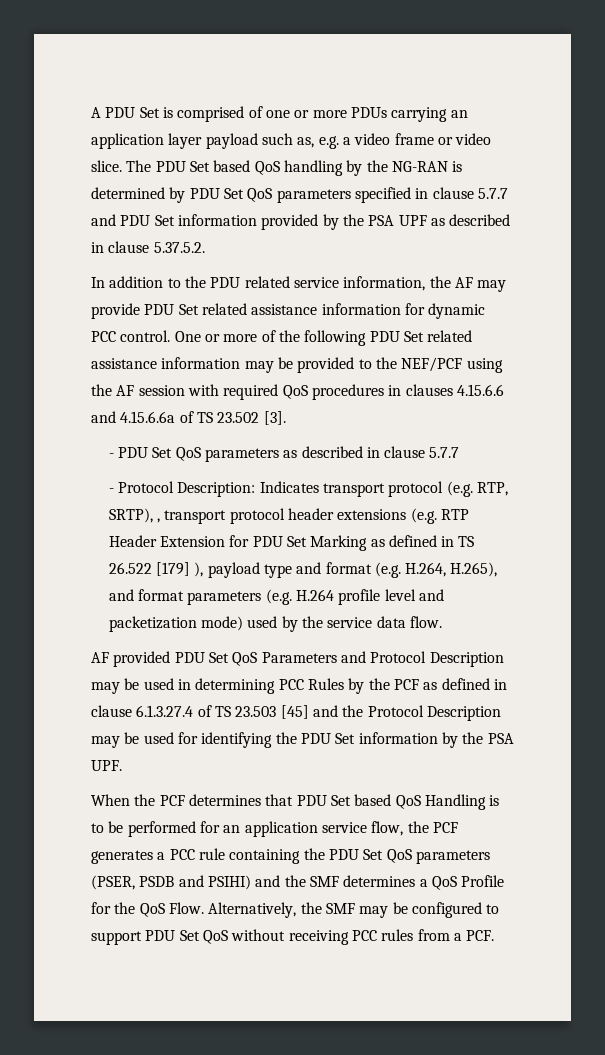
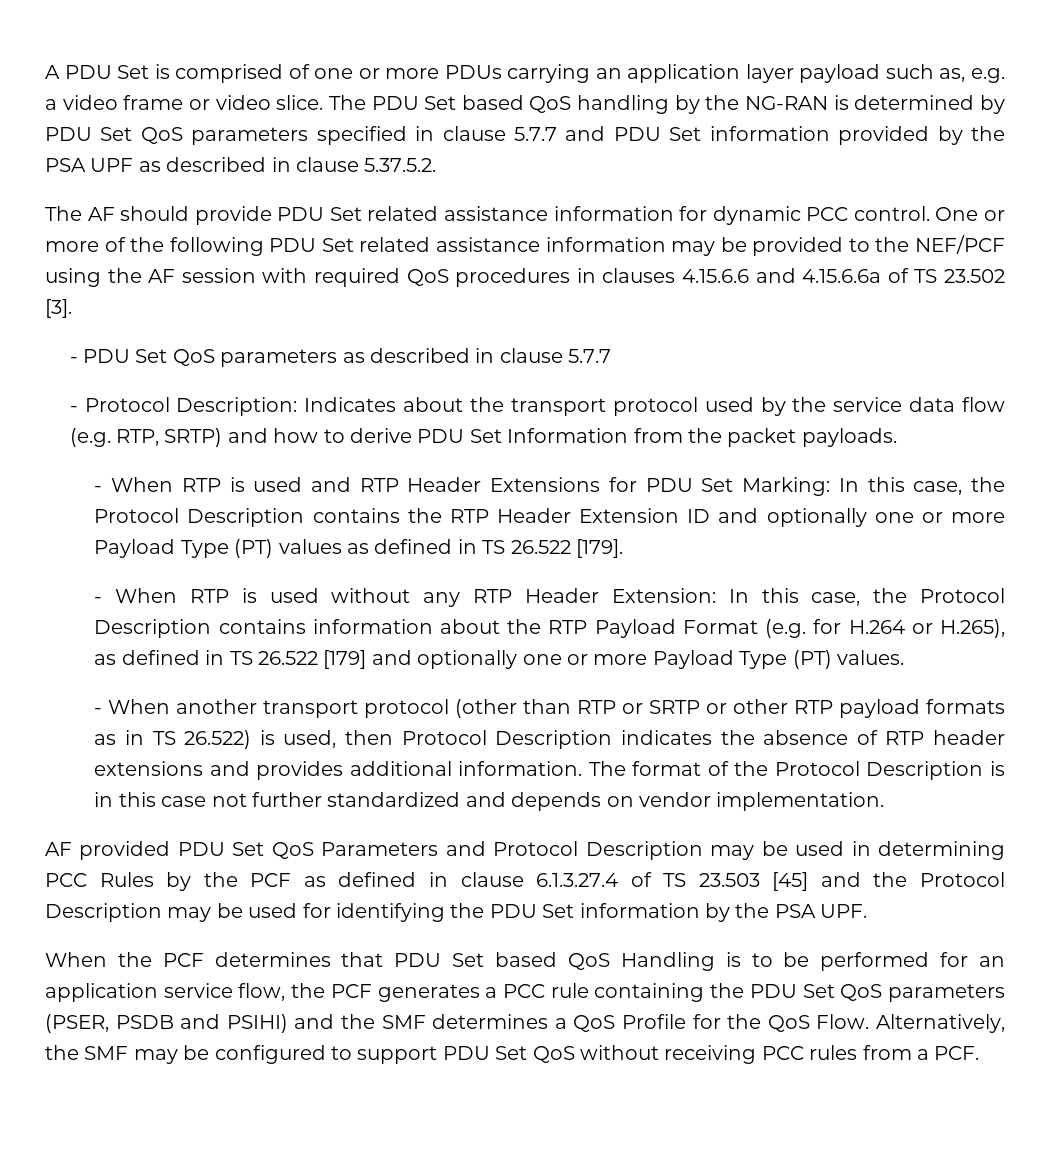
- In addition to the PDU related service information, the AF may provide PDU Set related assistance information for dynamic PCC control.
+ The AF should provide PDU Set related assistance information for dynamic PCC control.
- - Protocol Description: Indicates transport protocol (e.g. RTP, SRTP), , transport protocol header extensions (e.g. RTP Header Extension for PDU Set Marking as defined in TS 26.522 [179] ), payload type and format (e.g. H.264, H.265), and format parameters (e.g. H.264 profile level and packetization mode) used by the service data flow.
+ - Protocol Description: Indicates about the transport protocol used by the service data flow (e.g. RTP, SRTP) and how to derive PDU Set Information from the packet payloads.
+ - When RTP is used and RTP Header Extensions for PDU Set Marking: In this case, the Protocol Description contains the RTP Header Extension ID and optionally one or more Payload Type (PT) values as defined in TS 26.522 [179].
+ - When RTP is used without any RTP Header Extension: In this case, the Protocol Description contains information about the RTP Payload Format (e.g. for H.264 or H.265), as defined in TS 26.522 [179] and optionally one or more Payload Type (PT) values.
+ - When another transport protocol (other than RTP or SRTP or other RTP payload formats as in TS 26.522) is used, then Protocol Description indicates the absence of RTP header extensions and provides additional information. The format of the Protocol Description is in this case not further standardized and depends on vendor implementation.

